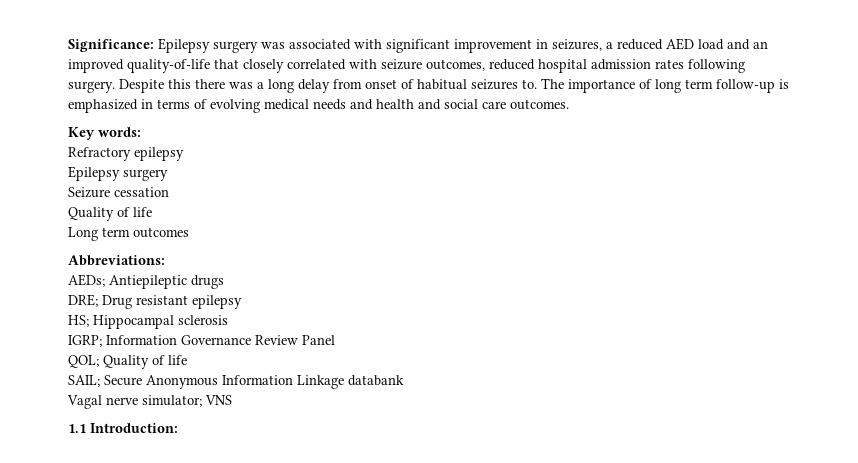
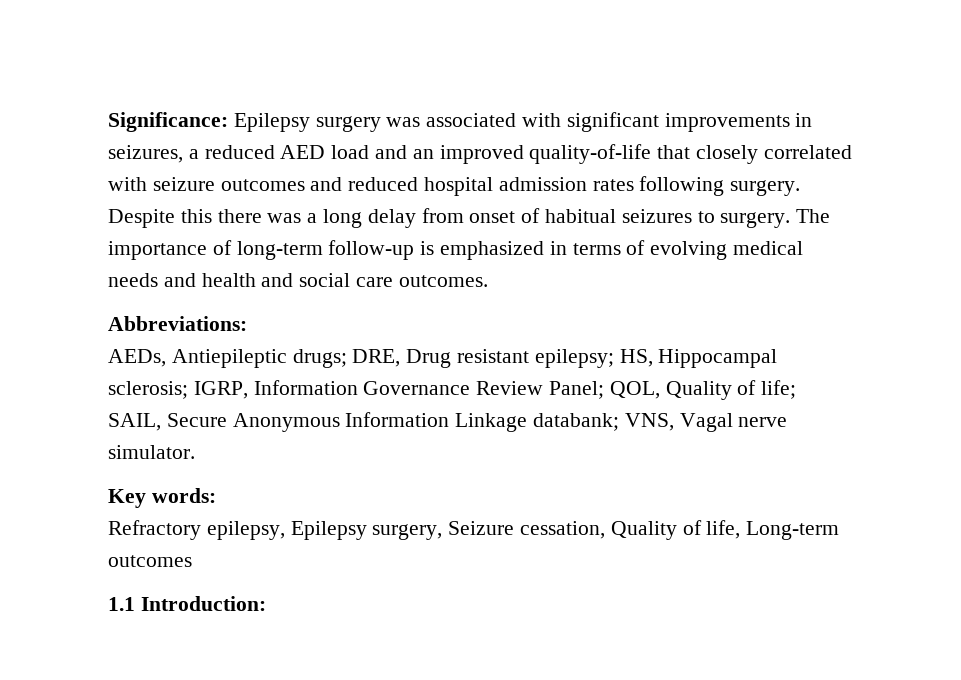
- Significance: Epilepsy surgery was associated with significant improvement in seizures, a reduced AED load and an improved quality-of-life that closely correlated with seizure outcomes, reduced hospital admission rates following surgery.
+ Significance: Epilepsy surgery was associated with significant improvements in seizures, a reduced AED load and an improved quality-of-life that closely correlated with seizure outcomes and reduced hospital admission rates following surgery.
- Despite this there was a long delay from onset of habitual seizures to.
+ Despite this there was a long delay from onset of habitual seizures to surgery.
- The importance of long term follow-up is emphasized in terms of evolving medical needs and health and social care outcomes.
+ The importance of long-term follow-up is emphasized in terms of evolving medical needs and health and social care outcomes.
+ Abbreviations:
+ AEDs, Antiepileptic drugs; DRE, Drug resistant epilepsy; HS, Hippocampal sclerosis; IGRP, Information Governance Review Panel; QOL, Quality of life; SAIL, Secure Anonymous Information Linkage databank; VNS, Vagal nerve simulator.
  Key words:
- Refractory epilepsy
- Epilepsy surgery
- Seizure cessation
- Quality of life
- Long term outcomes
- Abbreviations:
- AEDs; Antiepileptic drugs
- DRE; Drug resistant epilepsy
- HS; Hippocampal sclerosis
- IGRP; Information Governance Review Panel
- QOL; Quality of life
- SAIL; Secure Anonymous Information Linkage databank
- Vagal nerve simulator; VNS
+ Refractory epilepsy, Epilepsy surgery, Seizure cessation, Quality of life, Long-term outcomes

